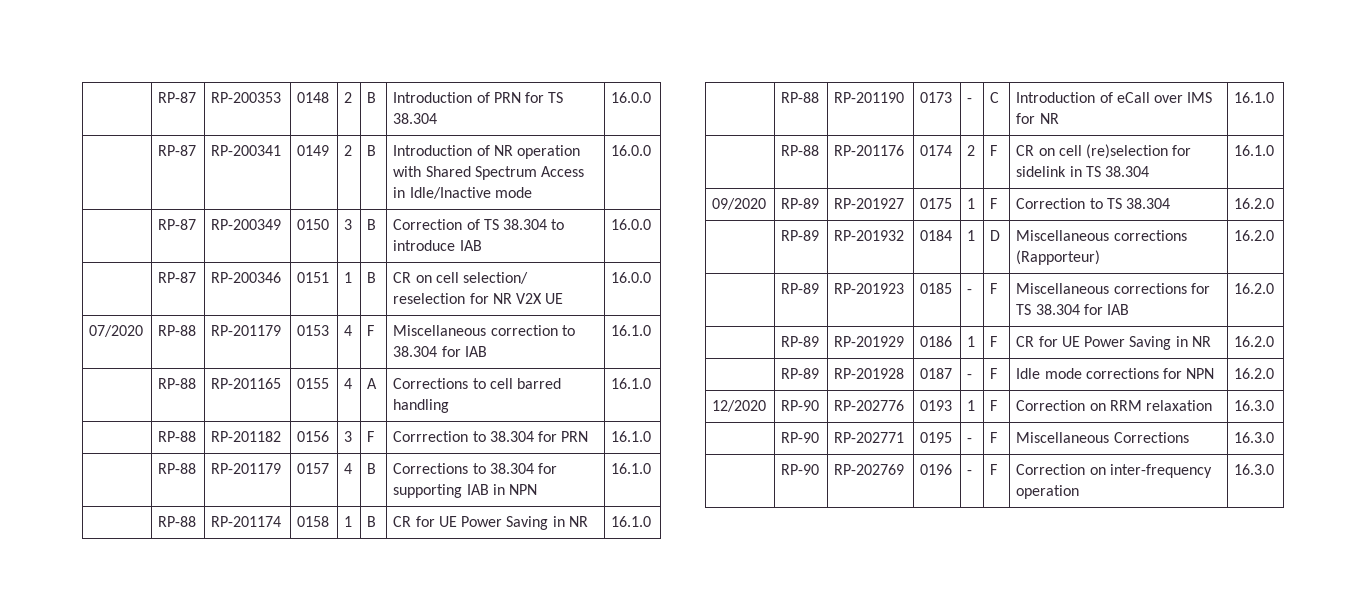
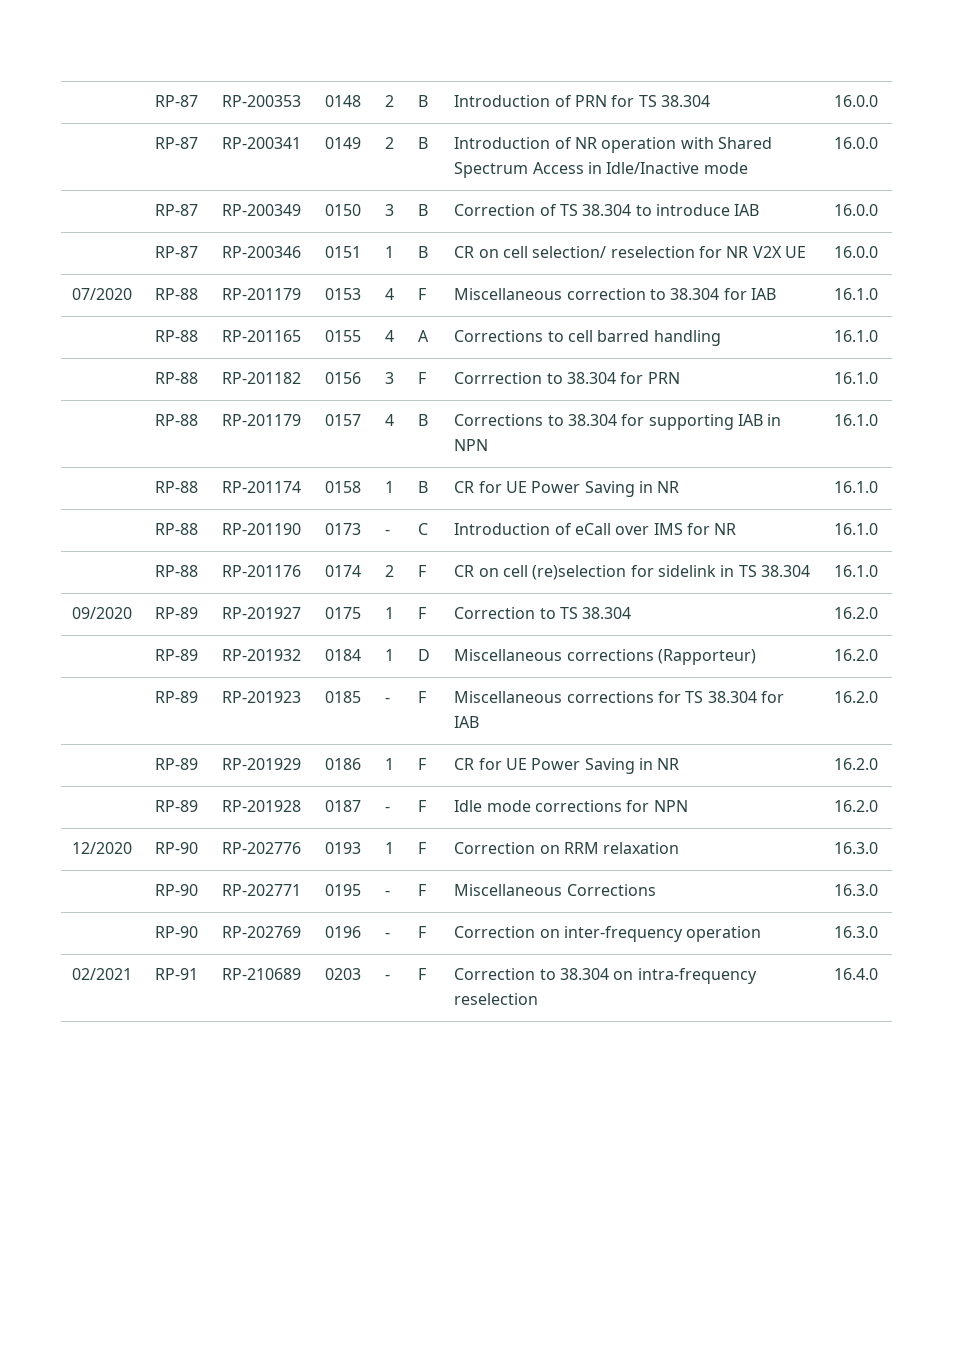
+ 02/2021 | RP-91 | RP-210689 | 0203 | - | F | Correction to 38.304 on intra-frequency reselection | 16.4.0

